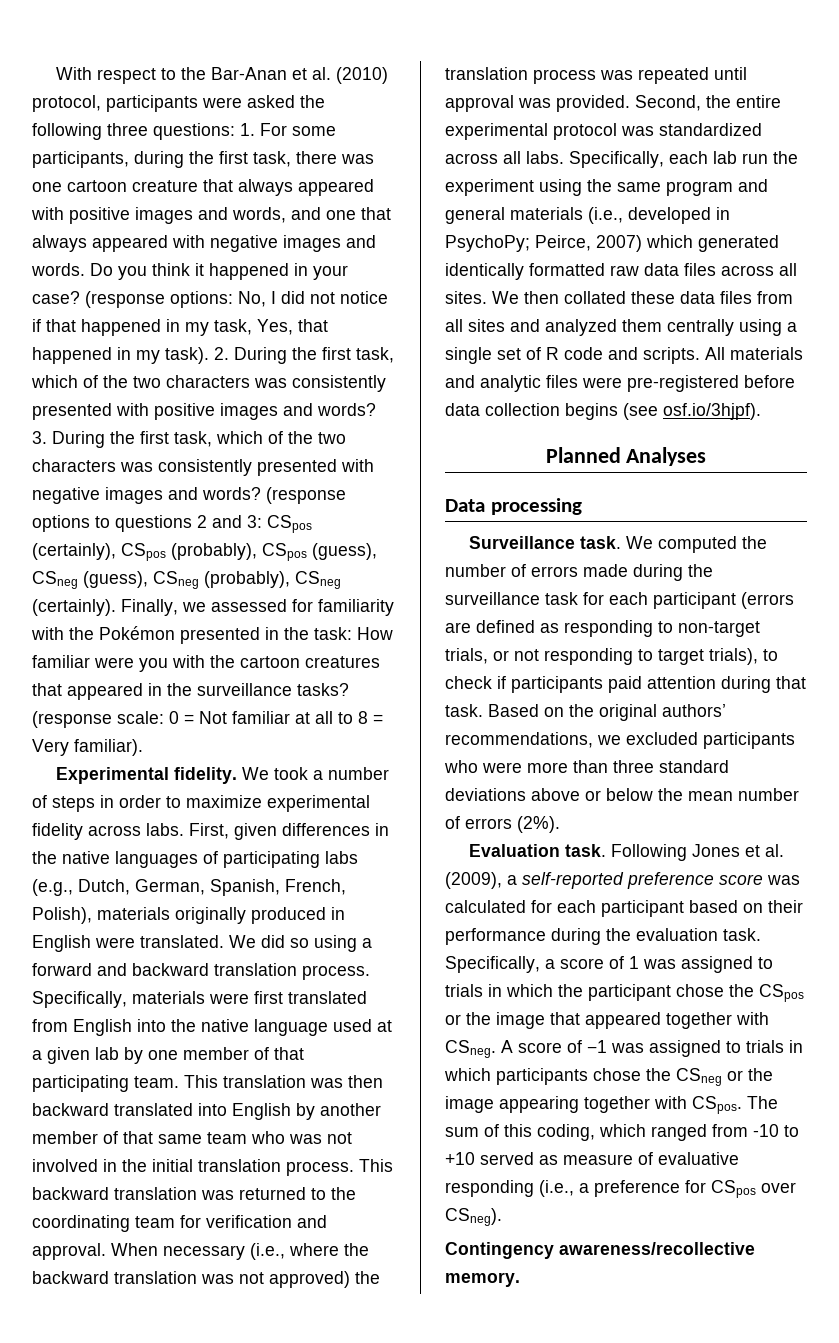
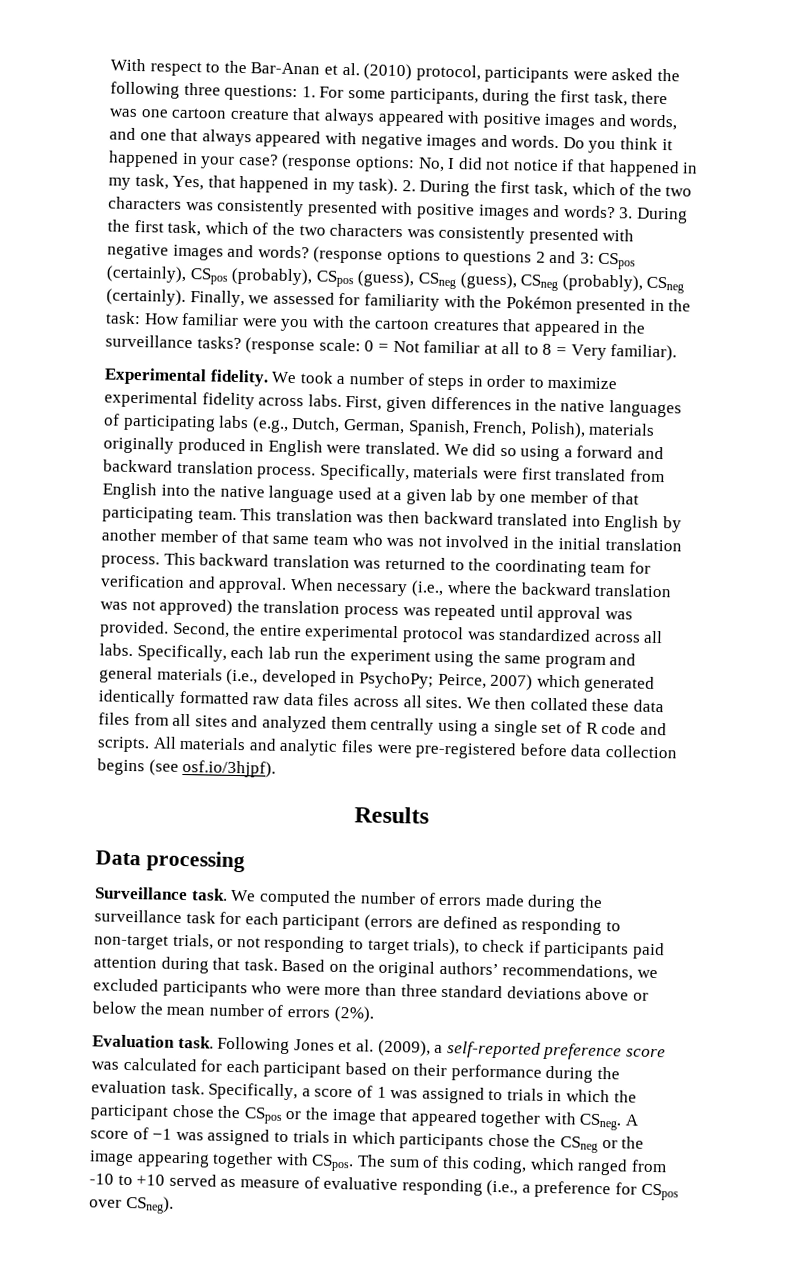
- Planned Analyses
+ Results
- Contingency awareness/recollective memory.

